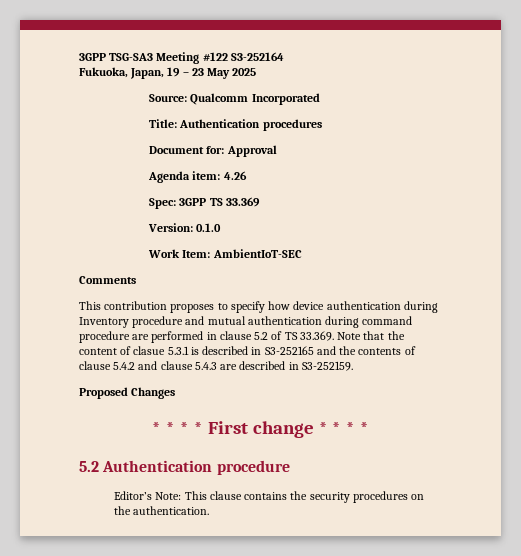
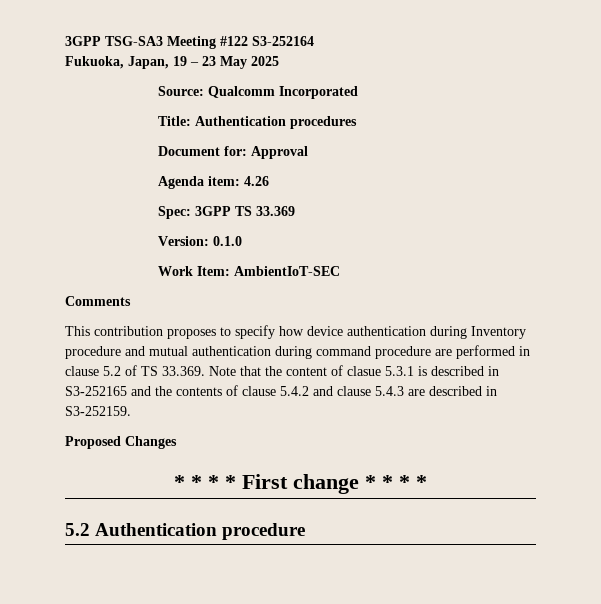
- Editor’s Note: This clause contains the security procedures on the authentication.

